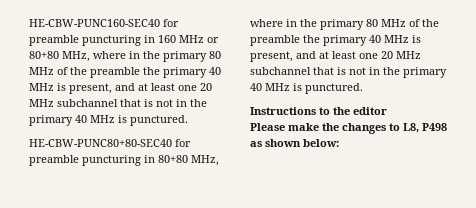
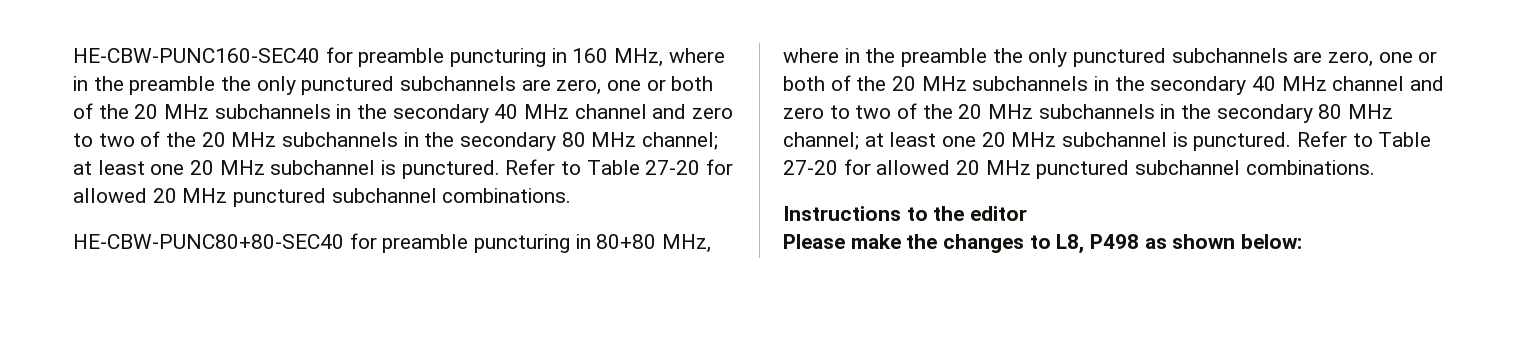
- HE-CBW-PUNC160-SEC40 for preamble puncturing in 160 MHz or 80+80 MHz, where in the primary 80 MHz of the preamble the primary 40 MHz is present, and at least one 20 MHz subchannel that is not in the primary 40 MHz is punctured.
+ HE-CBW-PUNC160-SEC40 for preamble puncturing in 160 MHz, where in the preamble the only punctured subchannels are zero, one or both of the 20 MHz subchannels in the secondary 40 MHz channel and zero to two of the 20 MHz subchannels in the secondary 80 MHz channel; at least one 20 MHz subchannel is punctured. Refer to Table 27-20 for allowed 20 MHz punctured subchannel combinations.
- HE-CBW-PUNC80+80-SEC40 for preamble puncturing in 80+80 MHz, where in the primary 80 MHz of the preamble the primary 40 MHz is present, and at least one 20 MHz subchannel that is not in the primary 40 MHz is punctured.
+ HE-CBW-PUNC80+80-SEC40 for preamble puncturing in 80+80 MHz, where in the preamble the only punctured subchannels are zero, one or both of the 20 MHz subchannels in the secondary 40 MHz channel and zero to two of the 20 MHz subchannels in the secondary 80 MHz channel; at least one 20 MHz subchannel is punctured. Refer to Table 27-20 for allowed 20 MHz punctured subchannel combinations.

